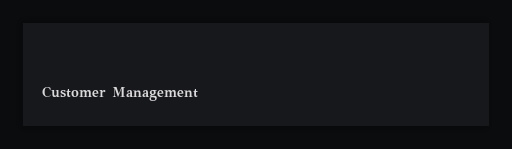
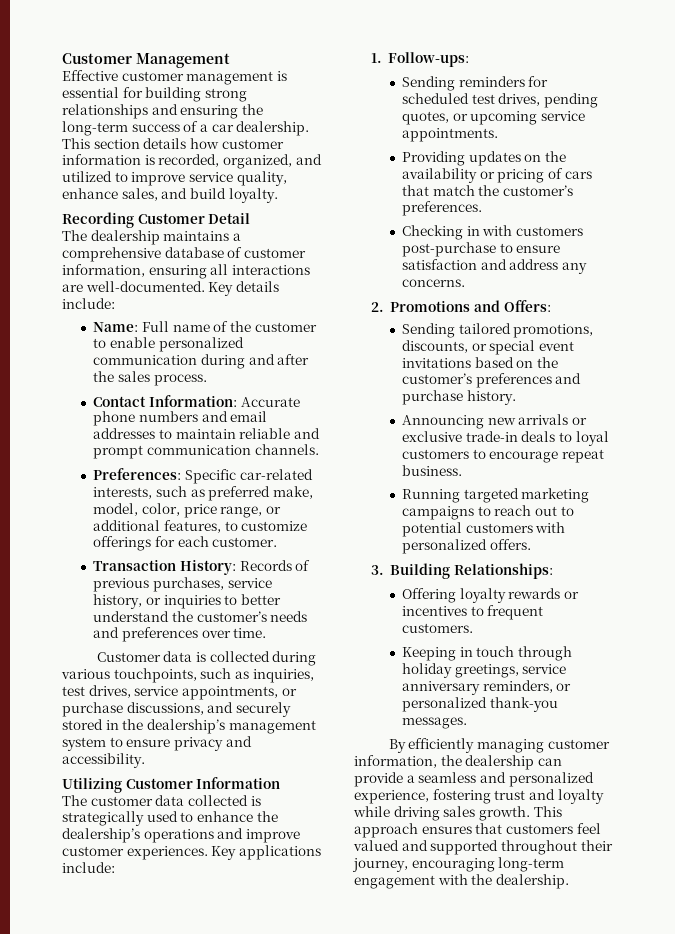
+ Effective customer management is essential for building strong relationships and ensuring the long-term success of a car dealership. This section details how customer information is recorded, organized, and utilized to improve service quality, enhance sales, and build loyalty.
+ Recording Customer Detail
+ The dealership maintains a comprehensive database of customer information, ensuring all interactions are well-documented. Key details include:
+ Name: Full name of the customer to enable personalized communication during and after the sales process.
+ Contact Information: Accurate phone numbers and email addresses to maintain reliable and prompt communication channels.
+ Preferences: Specific car-related interests, such as preferred make, model, color, price range, or additional features, to customize offerings for each customer.
+ Transaction History: Records of previous purchases, service history, or inquiries to better understand the customer’s needs and preferences over time.
+ Customer data is collected during various touchpoints, such as inquiries, test drives, service appointments, or purchase discussions, and securely stored in the dealership’s management system to ensure privacy and accessibility.
+ Utilizing Customer Information
+ The customer data collected is strategically used to enhance the dealership’s operations and improve customer experiences. Key applications include:
+ 1. Follow-ups:
+ Sending reminders for scheduled test drives, pending quotes, or upcoming service appointments.
+ Providing updates on the availability or pricing of cars that match the customer’s preferences.
+ Checking in with customers post-purchase to ensure satisfaction and address any concerns.
+ 2. Promotions and Offers:
+ Sending tailored promotions, discounts, or special event invitations based on the customer’s preferences and purchase history.
+ Announcing new arrivals or exclusive trade-in deals to loyal customers to encourage repeat business.
+ Running targeted marketing campaigns to reach out to potential customers with personalized offers.
+ 3. Building Relationships:
+ Offering loyalty rewards or incentives to frequent customers.
+ Keeping in touch through holiday greetings, service anniversary reminders, or personalized thank-you messages.
+ By efficiently managing customer information, the dealership can provide a seamless and personalized experience, fostering trust and loyalty while driving sales growth. This approach ensures that customers feel valued and supported throughout their journey, encouraging long-term engagement with the dealership.

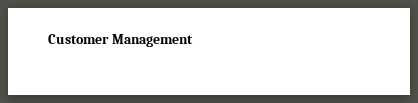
- Effective customer management is essential for building strong relationships and ensuring the long-term success of a car dealership. This section details how customer information is recorded, organized, and utilized to improve service quality, enhance sales, and build loyalty.
- Recording Customer Detail
- The dealership maintains a comprehensive database of customer information, ensuring all interactions are well-documented. Key details include:
- Name: Full name of the customer to enable personalized communication during and after the sales process.
- Contact Information: Accurate phone numbers and email addresses to maintain reliable and prompt communication channels.
- Preferences: Specific car-related interests, such as preferred make, model, color, price range, or additional features, to customize offerings for each customer.
- Transaction History: Records of previous purchases, service history, or inquiries to better understand the customer’s needs and preferences over time.
- Customer data is collected during various touchpoints, such as inquiries, test drives, service appointments, or purchase discussions, and securely stored in the dealership’s management system to ensure privacy and accessibility.
- Utilizing Customer Information
- The customer data collected is strategically used to enhance the dealership’s operations and improve customer experiences. Key applications include:
- 1. Follow-ups:
- Sending reminders for scheduled test drives, pending quotes, or upcoming service appointments.
- Providing updates on the availability or pricing of cars that match the customer’s preferences.
- Checking in with customers post-purchase to ensure satisfaction and address any concerns.
- 2. Promotions and Offers:
- Sending tailored promotions, discounts, or special event invitations based on the customer’s preferences and purchase history.
- Announcing new arrivals or exclusive trade-in deals to loyal customers to encourage repeat business.
- Running targeted marketing campaigns to reach out to potential customers with personalized offers.
- 3. Building Relationships:
- Offering loyalty rewards or incentives to frequent customers.
- Keeping in touch through holiday greetings, service anniversary reminders, or personalized thank-you messages.
- By efficiently managing customer information, the dealership can provide a seamless and personalized experience, fostering trust and loyalty while driving sales growth. This approach ensures that customers feel valued and supported throughout their journey, encouraging long-term engagement with the dealership.

